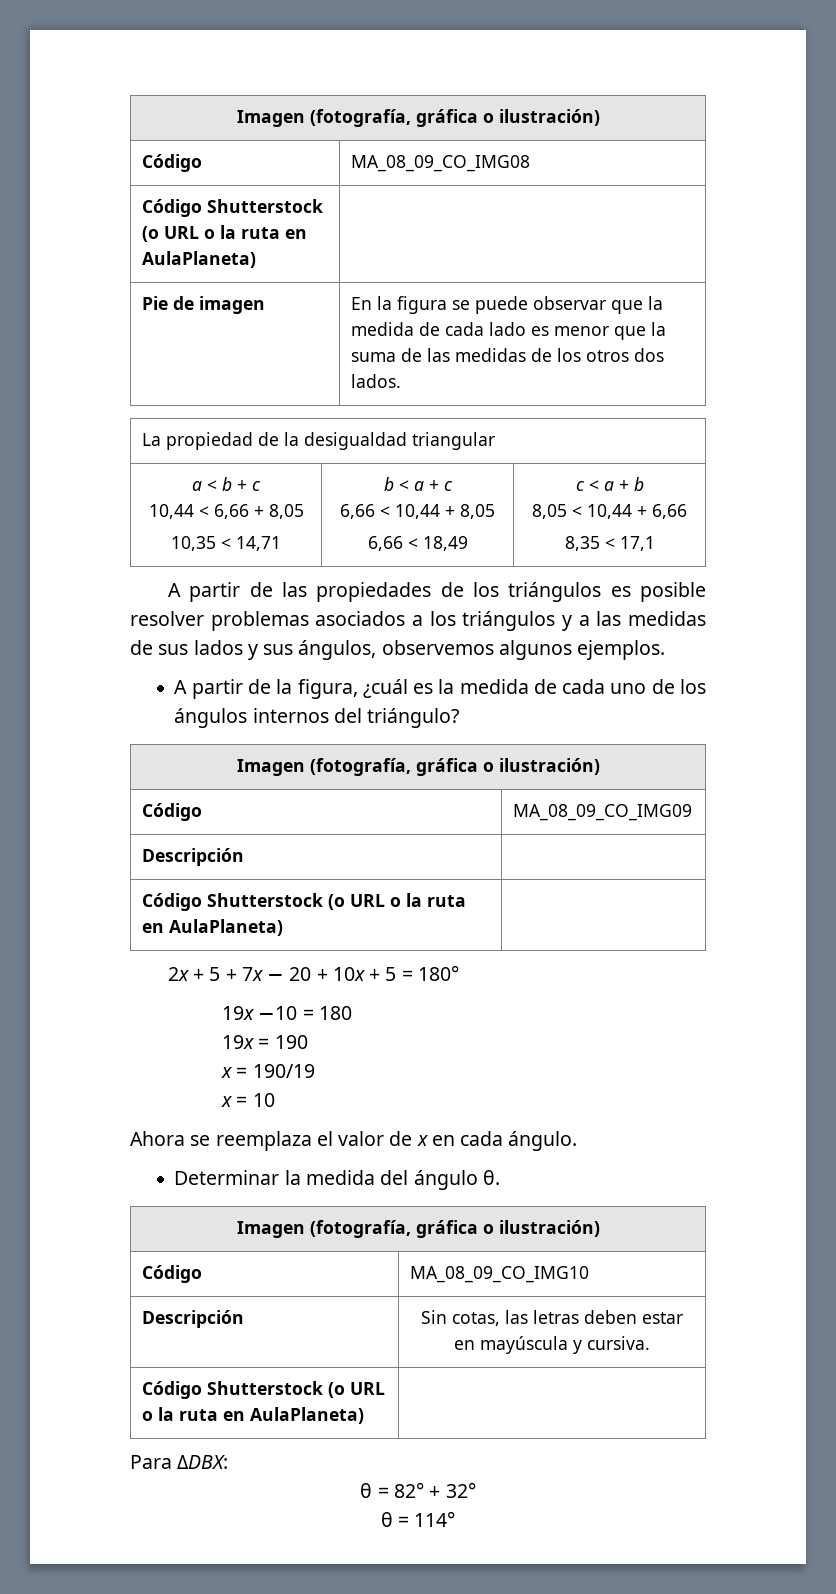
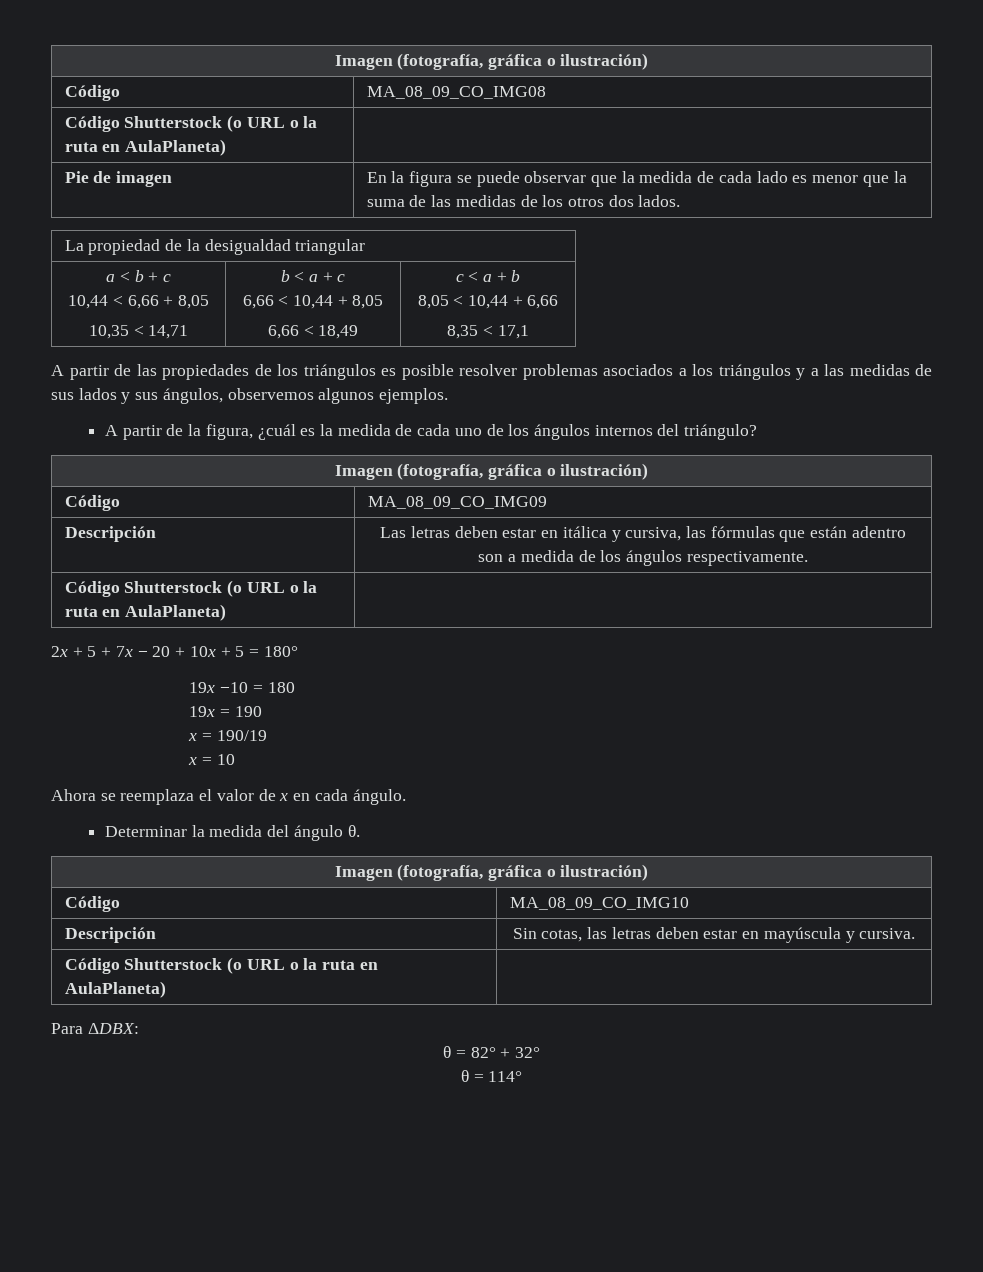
  Código | MA_08_09_CO_IMG09
- Descripción |
+ Descripción | Las letras deben estar en itálica y cursiva, las fórmulas que están adentro son a medida de los ángulos respectivamente.

